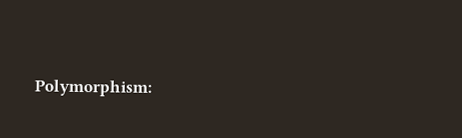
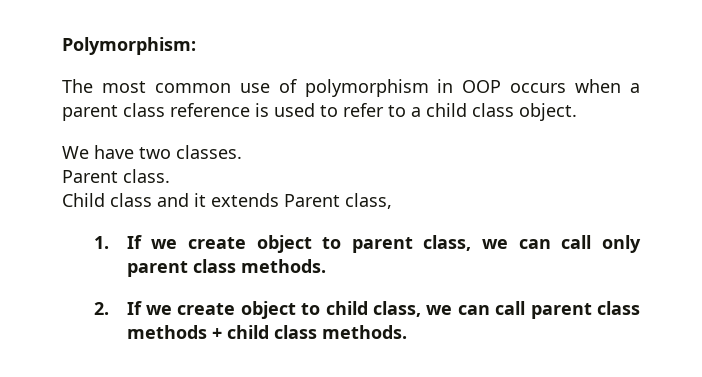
+ The most common use of polymorphism in OOP occurs when a parent class reference is used to refer to a child class object.
+ We have two classes.
+ Parent class.
+ Child class and it extends Parent class,
+ 1. If we create object to parent class, we can call only parent class methods.
+ 2. If we create object to child class, we can call parent class methods + child class methods.

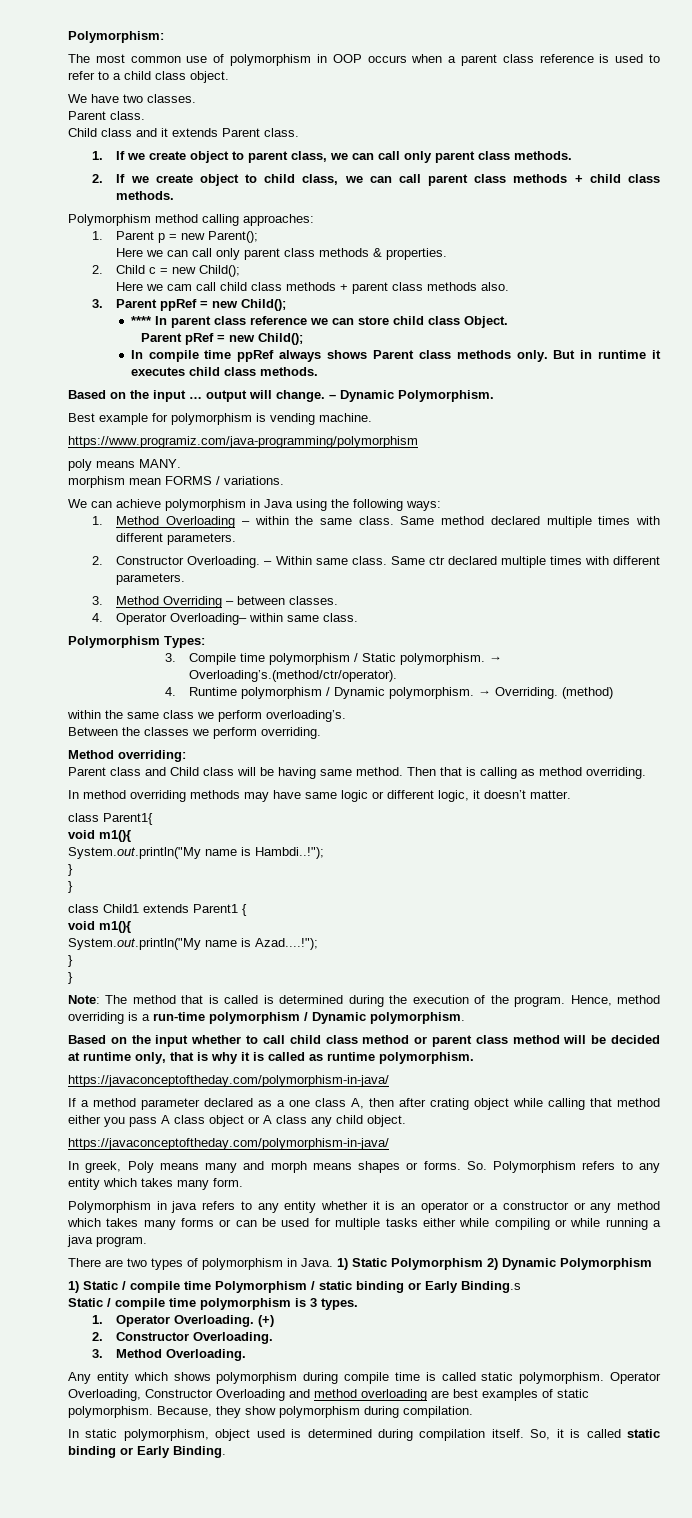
- Child class and it extends Parent class,
+ Child class and it extends Parent class.
+ Polymorphism method calling approaches:
+ 1. Parent p = new Parent();
+ Here we can call only parent class methods & properties.
+ 2. Child c = new Child();
+ Here we cam call child class methods + parent class methods also.
+ 3. Parent ppRef = new Child();
+ **** In parent class reference we can store child class Object.
+ Parent pRef = new Child();
+ In compile time ppRef always shows Parent class methods only. But in runtime it executes child class methods.
+ Based on the input … output will change. – Dynamic Polymorphism.
+ Best example for polymorphism is vending machine.
+ https://www.programiz.com/java-programming/polymorphism
+ poly means MANY.
+ morphism mean FORMS / variations.
+ We can achieve polymorphism in Java using the following ways:
+ 1. Method Overloading – within the same class. Same method declared multiple times with different parameters.
+ 2. Constructor Overloading. – Within same class. Same ctr declared multiple times with different parameters.
+ 3. Method Overriding – between classes.
+ 4. Operator Overloading– within same class.
+ Polymorphism Types:
+ 3. Compile time polymorphism / Static polymorphism. → Overloading’s.(method/ctr/operator).
+ 4. Runtime polymorphism / Dynamic polymorphism. → Overriding. (method)
+ within the same class we perform overloading’s.
+ Between the classes we perform overriding.
+ Method overriding:
+ Parent class and Child class will be having same method. Then that is calling as method overriding.
+ In method overriding methods may have same logic or different logic, it doesn’t matter.
+ class Parent1{
+ void m1(){
+ System.out.println("My name is Hambdi..!");
+ }
+ }
+ class Child1 extends Parent1 {
+ void m1(){
+ System.out.println("My name is Azad....!");
+ }
+ }
+ Note: The method that is called is determined during the execution of the program. Hence, method overriding is a run-time polymorphism / Dynamic polymorphism.
+ Based on the input whether to call child class method or parent class method will be decided at runtime only, that is why it is called as runtime polymorphism.
+ https://javaconceptoftheday.com/polymorphism-in-java/
+ If a method parameter declared as a one class A, then after crating object while calling that method either you pass A class object or A class any child object.
+ https://javaconceptoftheday.com/polymorphism-in-java/
+ In greek, Poly means many and morph means shapes or forms. So. Polymorphism refers to any entity which takes many form.
+ Polymorphism in java refers to any entity whether it is an operator or a constructor or any method which takes many forms or can be used for multiple tasks either while compiling or while running a java program.
+ There are two types of polymorphism in Java. 1) Static Polymorphism 2) Dynamic Polymorphism
+ 1) Static / compile time Polymorphism / static binding or Early Binding.s
+ Static / compile time polymorphism is 3 types.
+ 1. Operator Overloading. (+)
+ 2. Constructor Overloading.
+ 3. Method Overloading.
+ Any entity which shows polymorphism during compile time is called static polymorphism. Operator Overloading, Constructor Overloading and method overloading are best examples of static polymorphism. Because, they show polymorphism during compilation.
+ In static polymorphism, object used is determined during compilation itself. So, it is called static binding or Early Binding.

